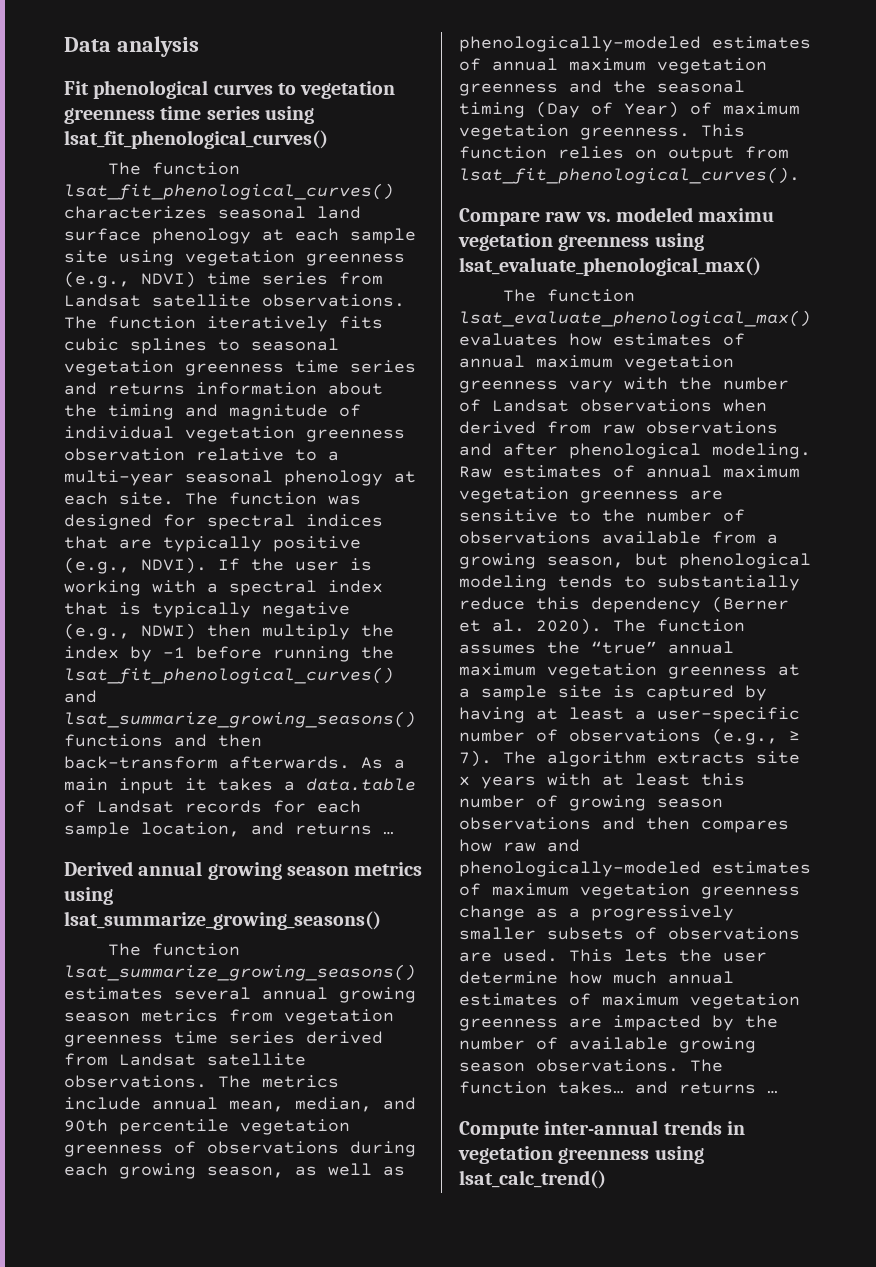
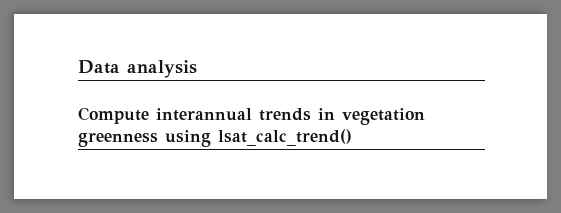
- Fit phenological curves to vegetation greenness time series using lsat_fit_phenological_curves()
- The function lsat_fit_phenological_curves() characterizes seasonal land surface phenology at each sample site using vegetation greenness (e.g., NDVI) time series from Landsat satellite observations. The function iteratively fits cubic splines to seasonal vegetation greenness time series and returns information about the timing and magnitude of individual vegetation greenness observation relative to a multi-year seasonal phenology at each site. The function was designed for spectral indices that are typically positive (e.g., NDVI). If the user is working with a spectral index that is typically negative (e.g., NDWI) then multiply the index by -1 before running the lsat_fit_phenological_curves() and lsat_summarize_growing_seasons() functions and then back-transform afterwards. As a main input it takes a data.table of Landsat records for each sample location, and returns …
- Derived annual growing season metrics using lsat_summarize_growing_seasons()
- The function lsat_summarize_growing_seasons() estimates several annual growing season metrics from vegetation greenness time series derived from Landsat satellite observations. The metrics include annual mean, median, and 90th percentile vegetation greenness of observations during each growing season, as well as phenologically-modeled estimates of annual maximum vegetation greenness and the seasonal timing (Day of Year) of maximum vegetation greenness. This function relies on output from lsat_fit_phenological_curves().
- Compare raw vs. modeled maximu vegetation greenness using lsat_evaluate_phenological_max()
- The function lsat_evaluate_phenological_max() evaluates how estimates of annual maximum vegetation greenness vary with the number of Landsat observations when derived from raw observations and after phenological modeling. Raw estimates of annual maximum vegetation greenness are sensitive to the number of observations available from a growing season, but phenological modeling tends to substantially reduce this dependency (Berner et al. 2020). The function assumes the “true” annual maximum vegetation greenness at a sample site is captured by having at least a user-specific number of observations (e.g., ≥ 7). The algorithm extracts site x years with at least this number of growing season observations and then compares how raw and phenologically-modeled estimates of maximum vegetation greenness change as a progressively smaller subsets of observations are used. This lets the user determine how much annual estimates of maximum vegetation greenness are impacted by the number of available growing season observations. The function takes… and returns …
- Compute inter-annual trends in vegetation greenness using lsat_calc_trend()
+ Compute interannual trends in vegetation greenness using lsat_calc_trend()

